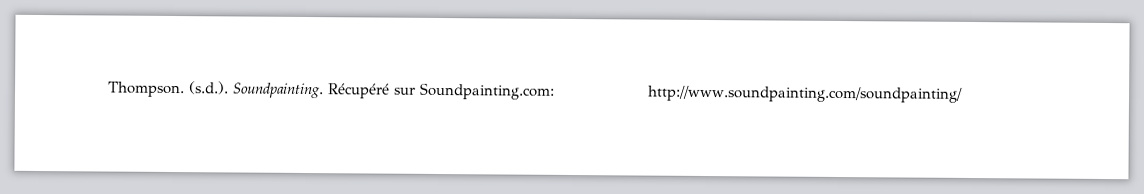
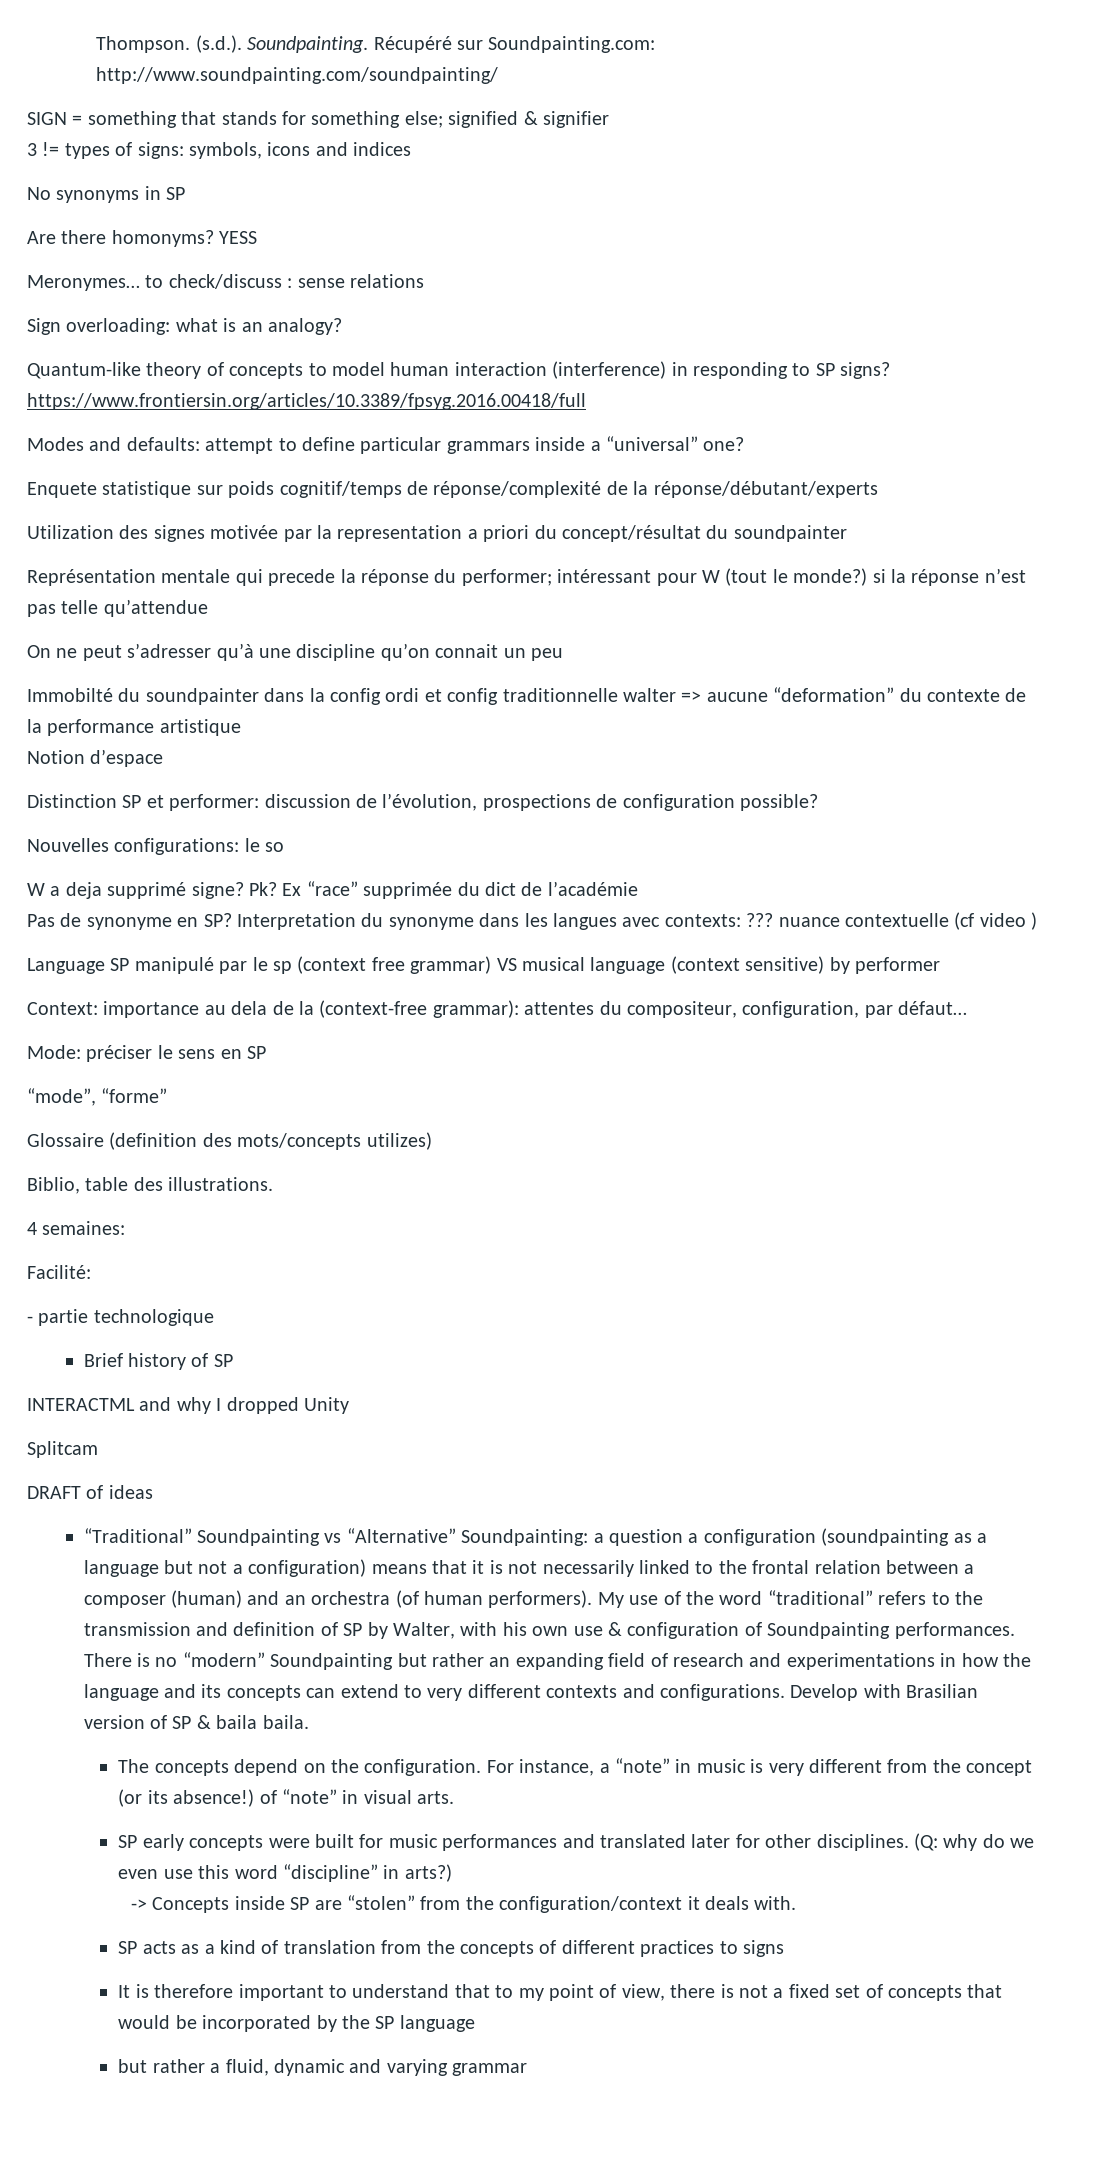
+ SIGN = something that stands for something else; signified & signifier
+ 3 != types of signs: symbols, icons and indices
+ No synonyms in SP
+ Are there homonyms? YESS
+ Meronymes… to check/discuss : sense relations
+ Sign overloading: what is an analogy?
+ Quantum-like theory of concepts to model human interaction (interference) in responding to SP signs? https://www.frontiersin.org/articles/10.3389/fpsyg.2016.00418/full
+ Modes and defaults: attempt to define particular grammars inside a “universal” one?
+ Enquete statistique sur poids cognitif/temps de réponse/complexité de la réponse/débutant/experts
+ Utilization des signes motivée par la representation a priori du concept/résultat du soundpainter
+ Représentation mentale qui precede la réponse du performer; intéressant pour W (tout le monde?) si la réponse n’est pas telle qu’attendue
+ On ne peut s’adresser qu’à une discipline qu’on connait un peu
+ Immobilté du soundpainter dans la config ordi et config traditionnelle walter => aucune “deformation” du contexte de la performance artistique
+ Notion d’espace
+ Distinction SP et performer: discussion de l’évolution, prospections de configuration possible?
+ Nouvelles configurations: le so
+ W a deja supprimé signe? Pk? Ex “race” supprimée du dict de l’académie
+ Pas de synonyme en SP? Interpretation du synonyme dans les langues avec contexts: ??? nuance contextuelle (cf video )
+ Language SP manipulé par le sp (context free grammar) VS musical language (context sensitive) by performer
+ Context: importance au dela de la (context-free grammar): attentes du compositeur, configuration, par défaut…
+ Mode: préciser le sens en SP
+ “mode”, “forme”
+ Glossaire (definition des mots/concepts utilizes)
+ Biblio, table des illustrations.
+ 4 semaines:
+ Facilité:
+ - partie technologique
+ Brief history of SP
+ INTERACTML and why I dropped Unity
+ Splitcam
+ DRAFT of ideas
+ “Traditional” Soundpainting vs “Alternative” Soundpainting: a question a configuration (soundpainting as a language but not a configuration) means that it is not necessarily linked to the frontal relation between a composer (human) and an orchestra (of human performers). My use of the word “traditional” refers to the transmission and definition of SP by Walter, with his own use & configuration of Soundpainting performances. There is no “modern” Soundpainting but rather an expanding field of research and experimentations in how the language and its concepts can extend to very different contexts and configurations. Develop with Brasilian version of SP & baila baila.
+ The concepts depend on the configuration. For instance, a “note” in music is very different from the concept (or its absence!) of “note” in visual arts.
+ SP early concepts were built for music performances and translated later for other disciplines. (Q: why do we even use this word “discipline” in arts?)
+ -> Concepts inside SP are “stolen” from the configuration/context it deals with.
+ SP acts as a kind of translation from the concepts of different practices to signs
+ It is therefore important to understand that to my point of view, there is not a fixed set of concepts that would be incorporated by the SP language
+ but rather a fluid, dynamic and varying grammar

